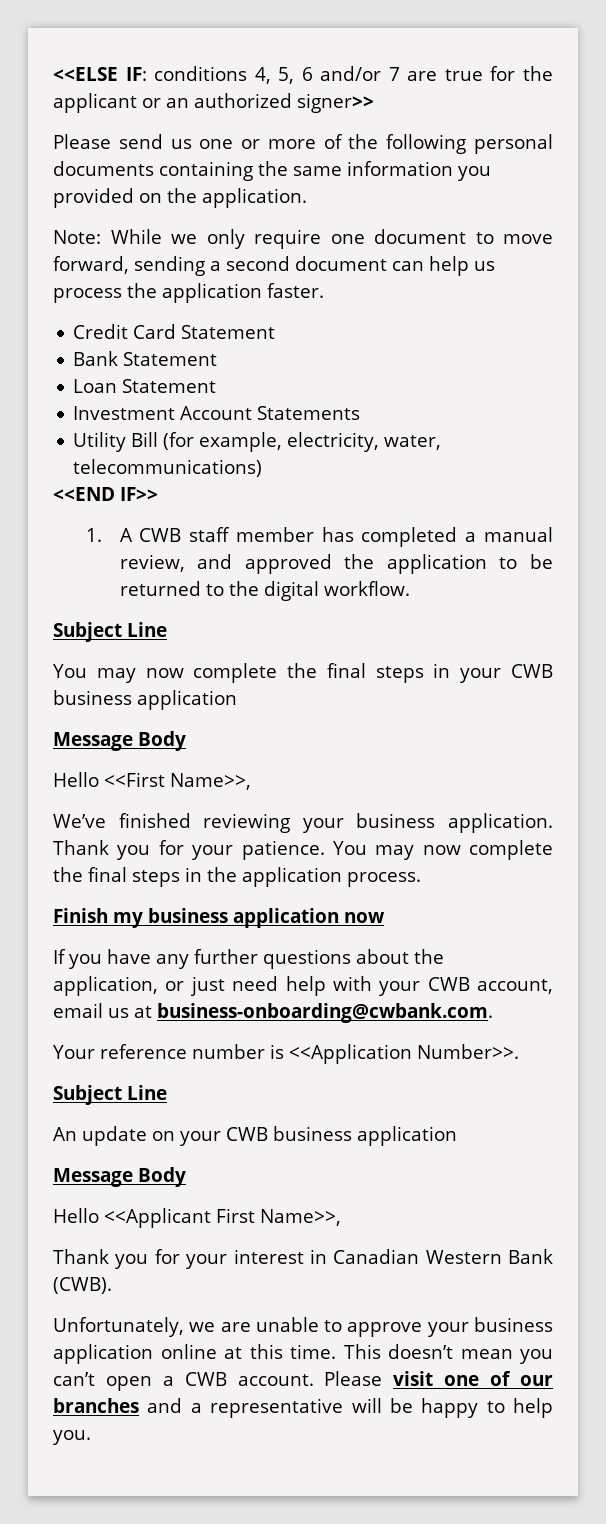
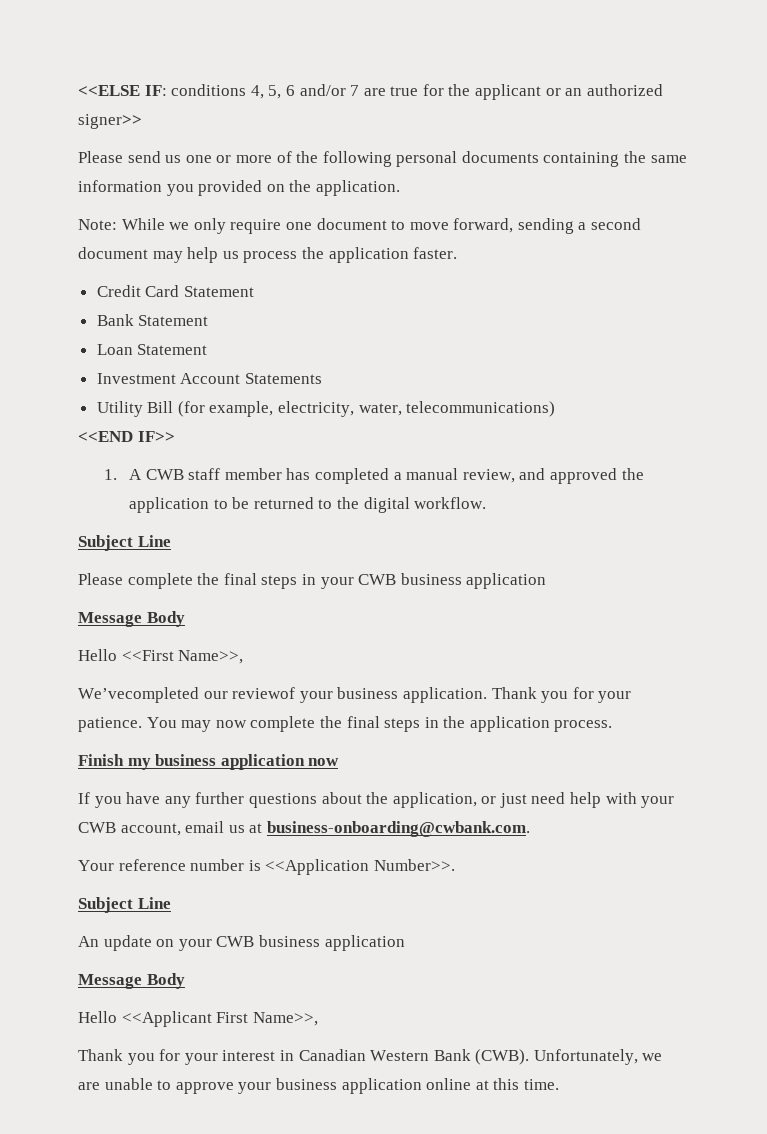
- Note: While we only require one document to move forward, sending a second document can help us process the application faster.
+ Note: While we only require one document to move forward, sending a second document may help us process the application faster.
- You may now complete the final steps in your CWB business application
+ Please complete the final steps in your CWB business application
- We’ve finished reviewing your business application.
+ We’vecompleted our reviewof your business application.
- Thank you for your interest in Canadian Western Bank (CWB).
- Unfortunately, we are unable to approve your business application online at this time. This doesn’t mean you can’t open a CWB account. Please visit one of our branches and a representative will be happy to help you.
+ Thank you for your interest in Canadian Western Bank (CWB). Unfortunately, we are unable to approve your business application online at this time.

